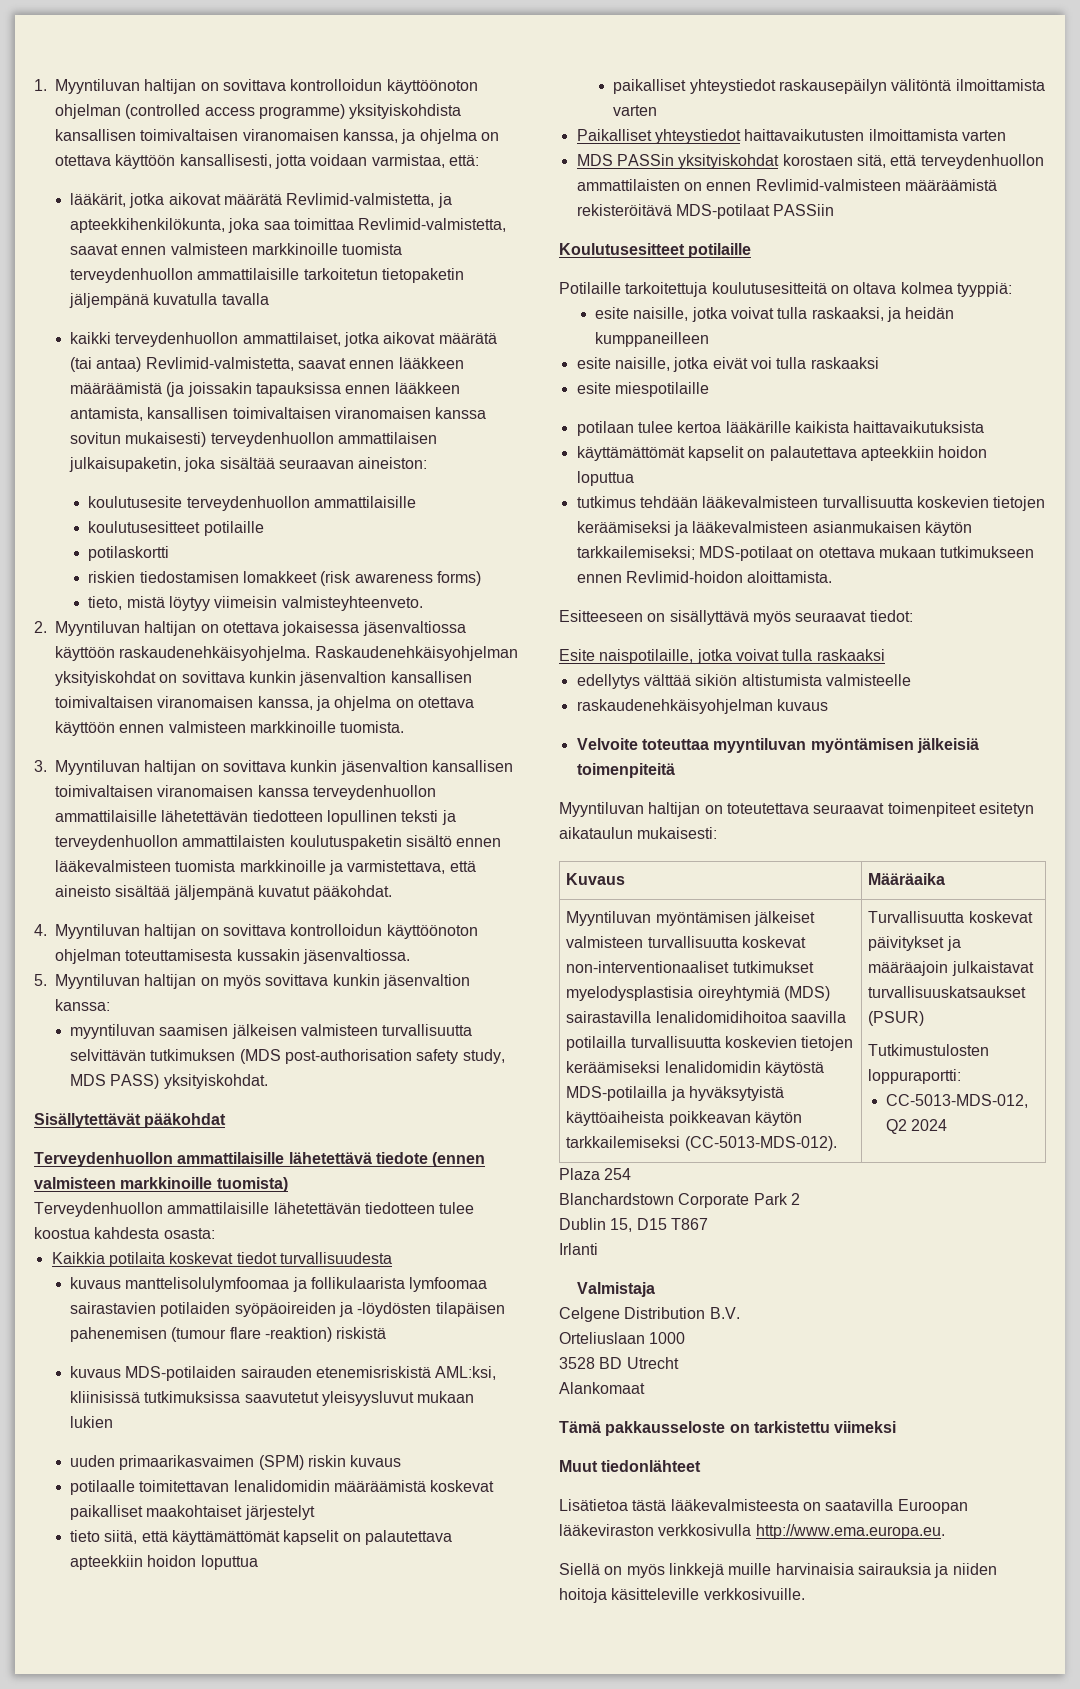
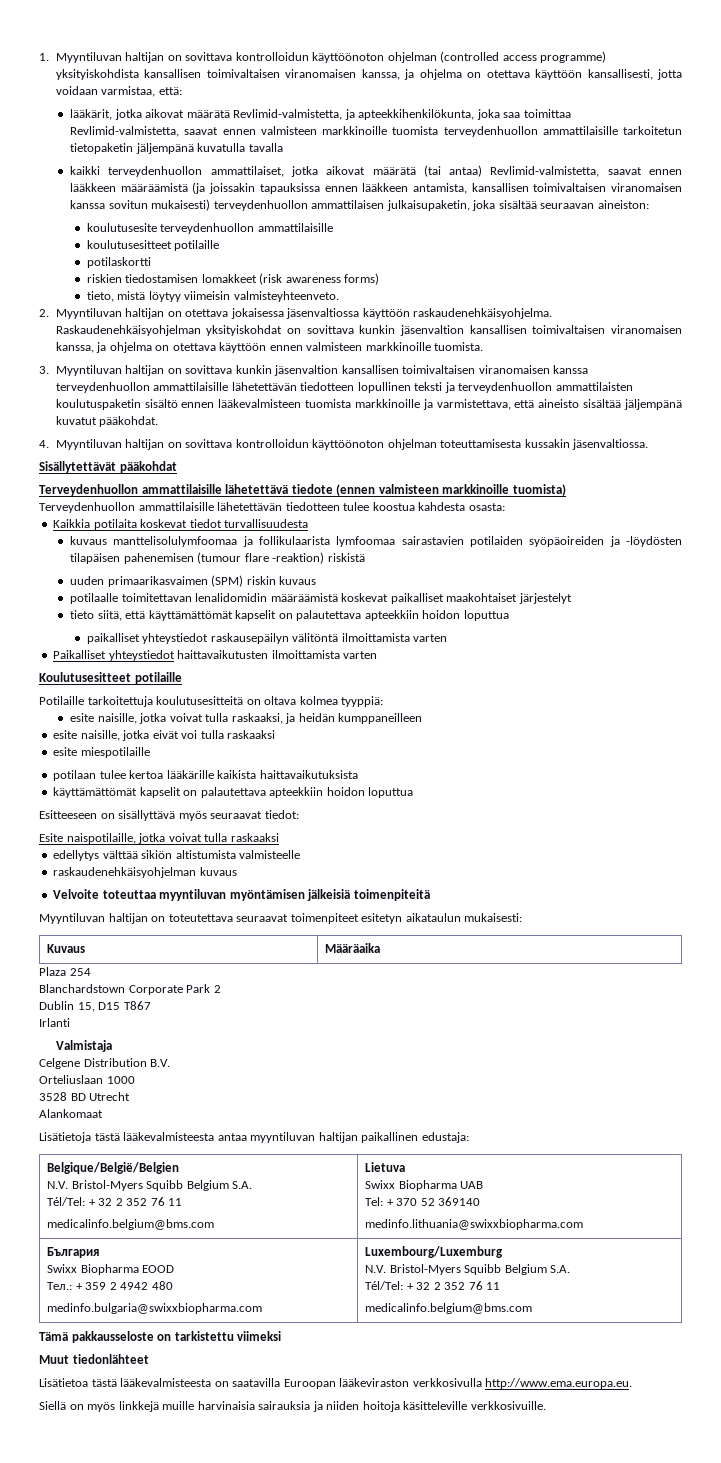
- 5. Myyntiluvan haltijan on myös sovittava kunkin jäsenvaltion kanssa:
- myyntiluvan saamisen jälkeisen valmisteen turvallisuutta selvittävän tutkimuksen (MDS post-authorisation safety study, MDS PASS) yksityiskohdat.
- kuvaus MDS-potilaiden sairauden etenemisriskistä AML:ksi, kliinisissä tutkimuksissa saavutetut yleisyysluvut mukaan lukien
- MDS PASSin yksityiskohdat korostaen sitä, että terveydenhuollon ammattilaisten on ennen Revlimid-valmisteen määräämistä rekisteröitävä MDS-potilaat PASSiin
- tutkimus tehdään lääkevalmisteen turvallisuutta koskevien tietojen keräämiseksi ja lääkevalmisteen asianmukaisen käytön tarkkailemiseksi; MDS-potilaat on otettava mukaan tutkimukseen ennen Revlimid-hoidon aloittamista.
- Myyntiluvan myöntämisen jälkeiset valmisteen turvallisuutta koskevat non-interventionaaliset tutkimukset myelodysplastisia oireyhtymiä (MDS) sairastavilla lenalidomidihoitoa saavilla potilailla turvallisuutta koskevien tietojen keräämiseksi lenalidomidin käytöstä MDS-potilailla ja hyväksytyistä käyttöaiheista poikkeavan käytön tarkkailemiseksi (CC-5013-MDS-012). | Turvallisuutta koskevat päivitykset ja määräajoin julkaistavat turvallisuuskatsaukset (PSUR)
- Tutkimustulosten loppuraportti:
- CC-5013-MDS-012, Q2 2024
+ Lisätietoja tästä lääkevalmisteesta antaa myyntiluvan haltijan paikallinen edustaja:
+ Belgique/België/Belgien
+ N.V. Bristol-Myers Squibb Belgium S.A.
+ Tél/Tel: + 32 2 352 76 11
+ medicalinfo.belgium@bms.com | Lietuva
+ Swixx Biopharma UAB
+ Tel: + 370 52 369140
+ medinfo.lithuania@swixxbiopharma.com
+ България
+ Swixx Biopharma EOOD
+ Teл.: + 359 2 4942 480
+ medinfo.bulgaria@swixxbiopharma.com | Luxembourg/Luxemburg
+ N.V. Bristol-Myers Squibb Belgium S.A.
+ Tél/Tel: + 32 2 352 76 11
+ medicalinfo.belgium@bms.com

